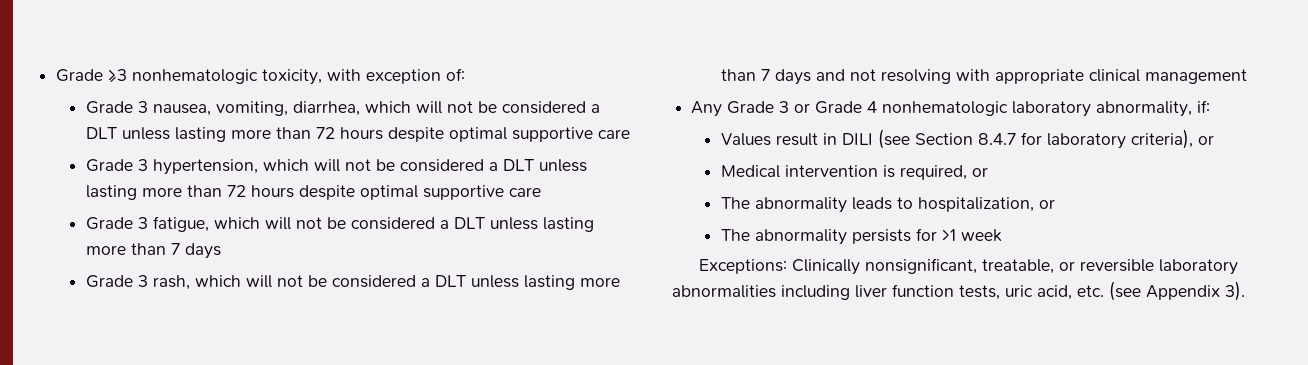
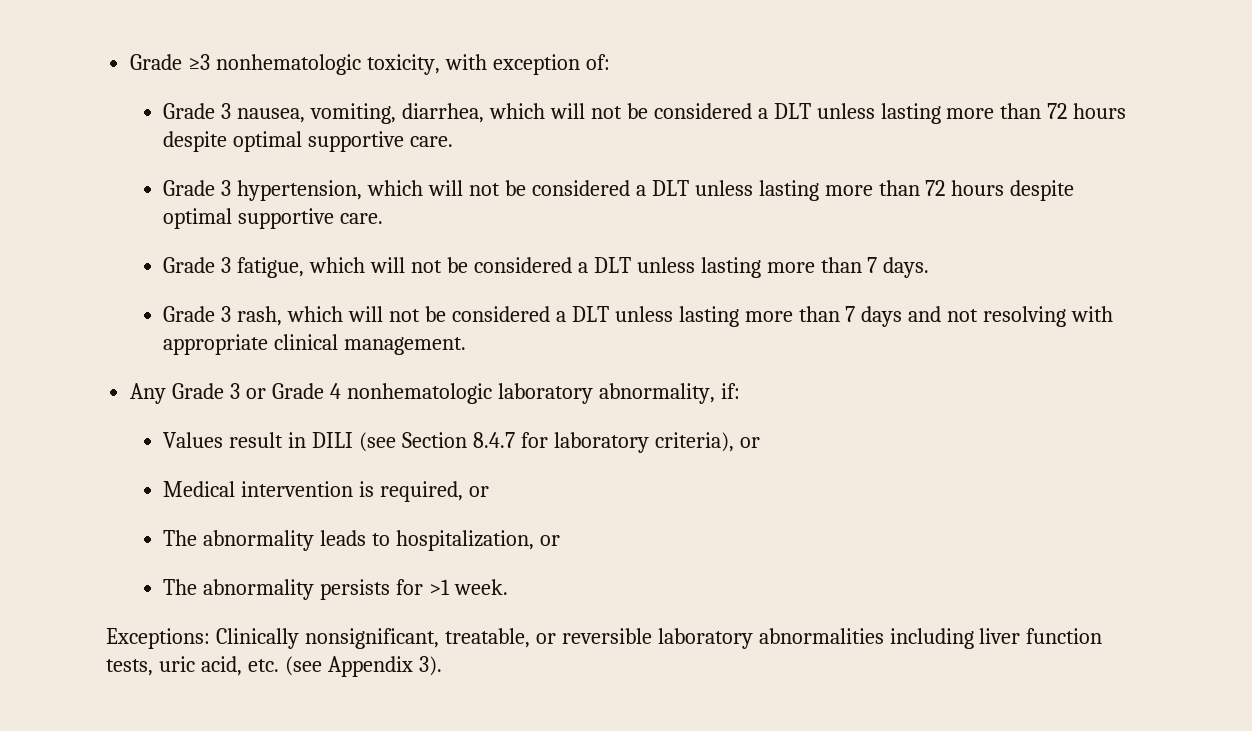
- Grade 3 nausea, vomiting, diarrhea, which will not be considered a DLT unless lasting more than 72 hours despite optimal supportive care
+ Grade 3 nausea, vomiting, diarrhea, which will not be considered a DLT unless lasting more than 72 hours despite optimal supportive care.
- Grade 3 hypertension, which will not be considered a DLT unless lasting more than 72 hours despite optimal supportive care
+ Grade 3 hypertension, which will not be considered a DLT unless lasting more than 72 hours despite optimal supportive care.
- Grade 3 fatigue, which will not be considered a DLT unless lasting more than 7 days
+ Grade 3 fatigue, which will not be considered a DLT unless lasting more than 7 days.
- Grade 3 rash, which will not be considered a DLT unless lasting more than 7 days and not resolving with appropriate clinical management
+ Grade 3 rash, which will not be considered a DLT unless lasting more than 7 days and not resolving with appropriate clinical management.
- The abnormality persists for >1 week
+ The abnormality persists for >1 week.

